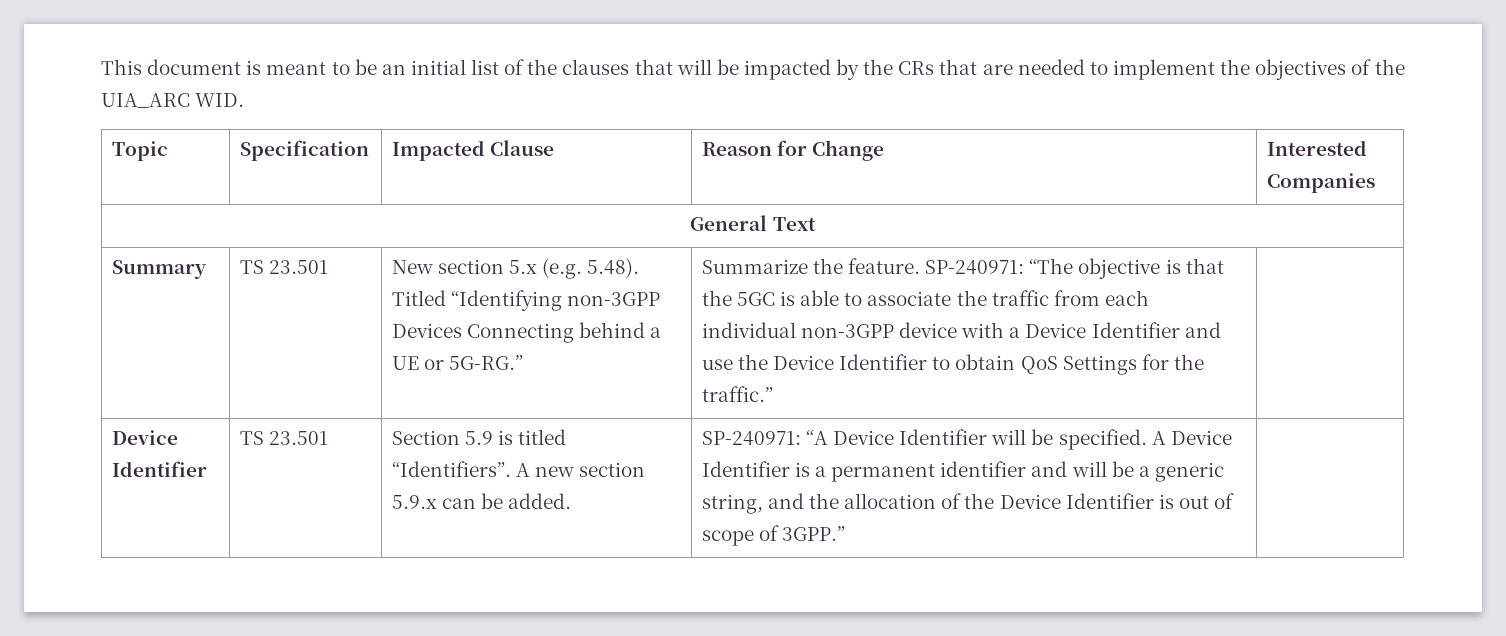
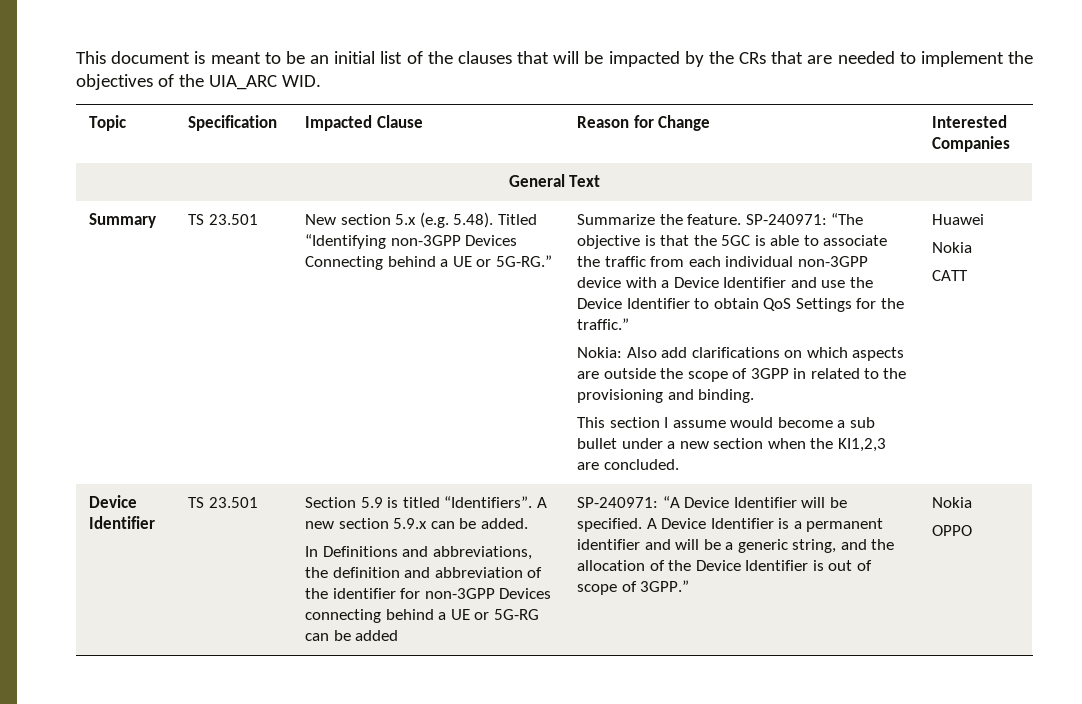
+ Nokia: Also add clarifications on which aspects are outside the scope of 3GPP in related to the provisioning and binding.
+ This section I assume would become a sub bullet under a new section when the KI1,2,3 are concluded. | Huawei
+ Nokia
+ CATT
+ In Definitions and abbreviations, the definition and abbreviation of the identifier for non-3GPP Devices connecting behind a UE or 5G-RG can be added
- A Device Identifier is a permanent identifier and will be a generic string, and the allocation of the Device Identifier is out of scope of 3GPP.”
+ A Device Identifier is a permanent identifier and will be a generic string, and the allocation of the Device Identifier is out of scope of 3GPP.” | Nokia
+ OPPO

